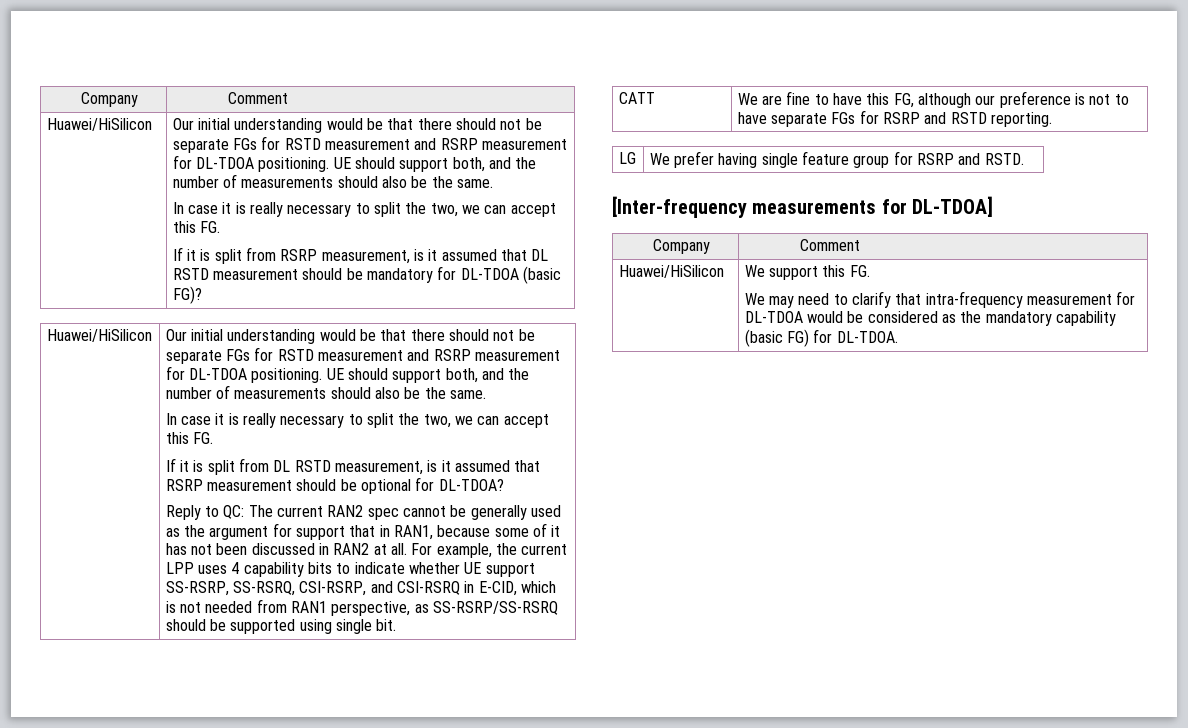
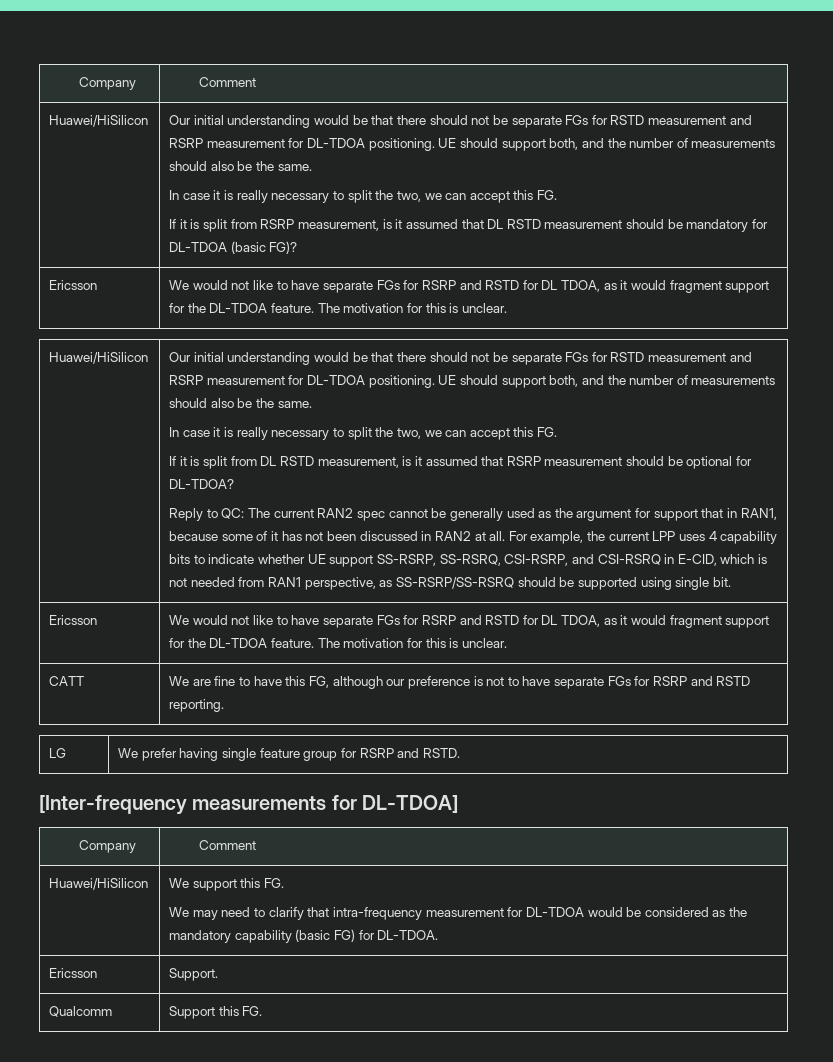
  If it is split from RSRP measurement, is it assumed that DL RSTD measurement should be mandatory for DL-TDOA (basic FG)?
+ Ericsson | We would not like to have separate FGs for RSRP and RSTD for DL TDOA, as it would fragment support for the DL-TDOA feature. The motivation for this is unclear.
  For example, the current LPP uses 4 capability bits to indicate whether UE support SS-RSRP, SS-RSRQ, CSI-RSRP, and CSI-RSRQ in E-CID, which is not needed from RAN1 perspective, as SS-RSRP/SS-RSRQ should be supported using single bit.
+ Ericsson | We would not like to have separate FGs for RSRP and RSTD for DL TDOA, as it would fragment support for the DL-TDOA feature. The motivation for this is unclear.
+ Ericsson | Support.
+ Qualcomm | Support this FG.

